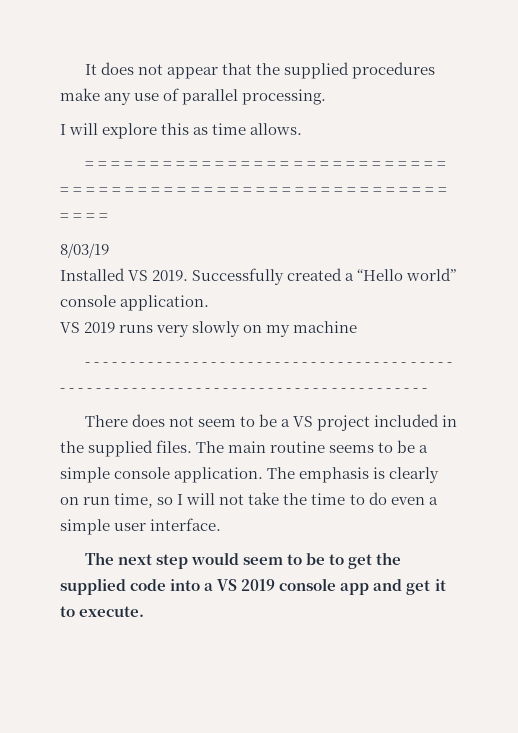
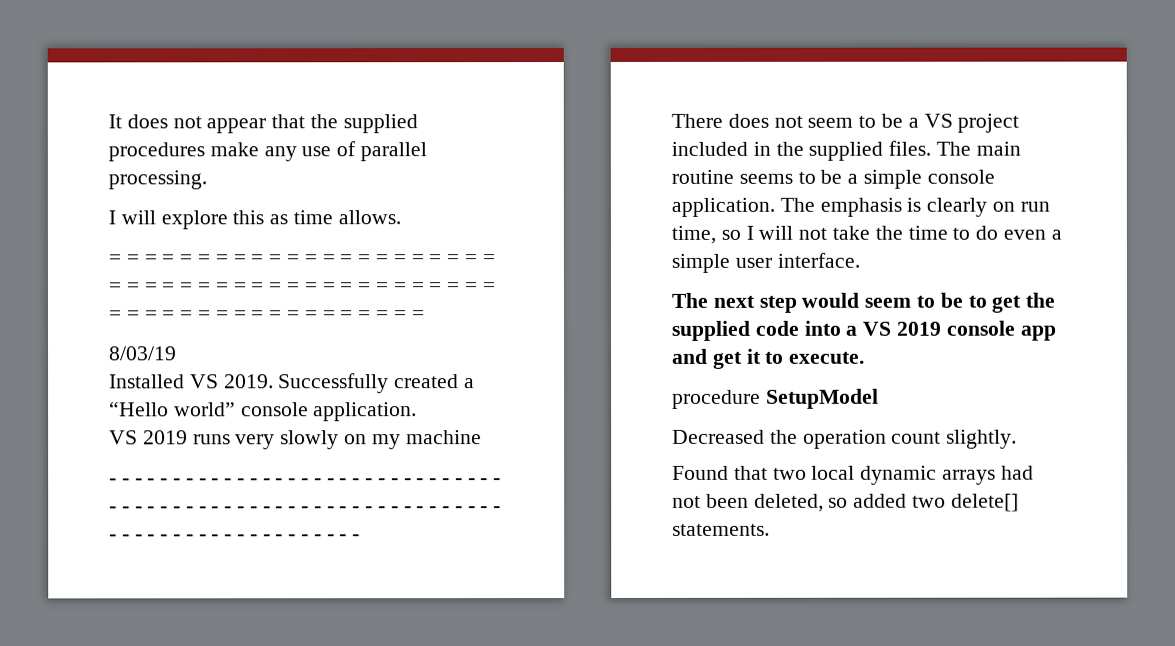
+ procedure SetupModel
+ Decreased the operation count slightly.
+ Found that two local dynamic arrays had not been deleted, so added two delete[] statements.

